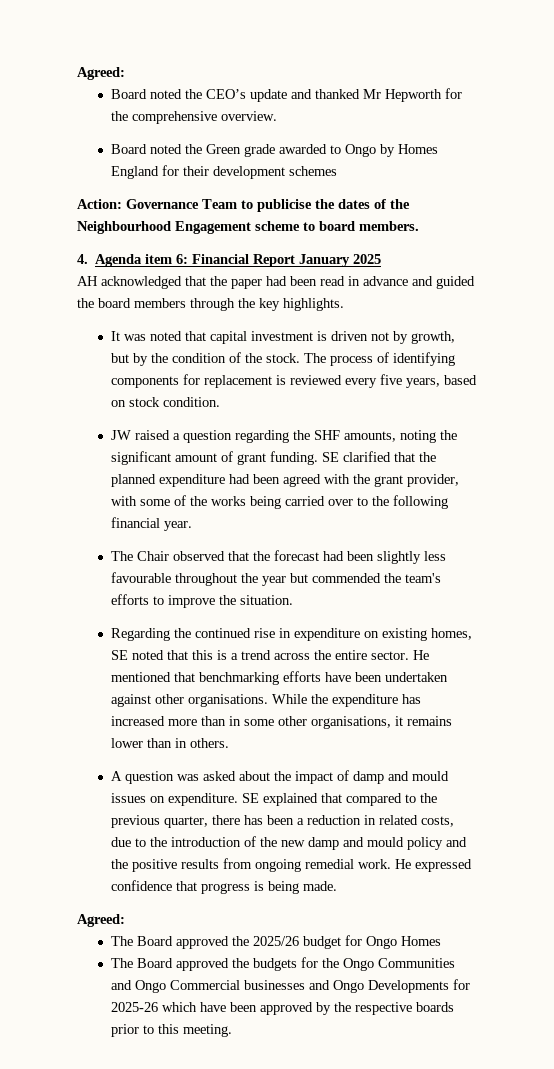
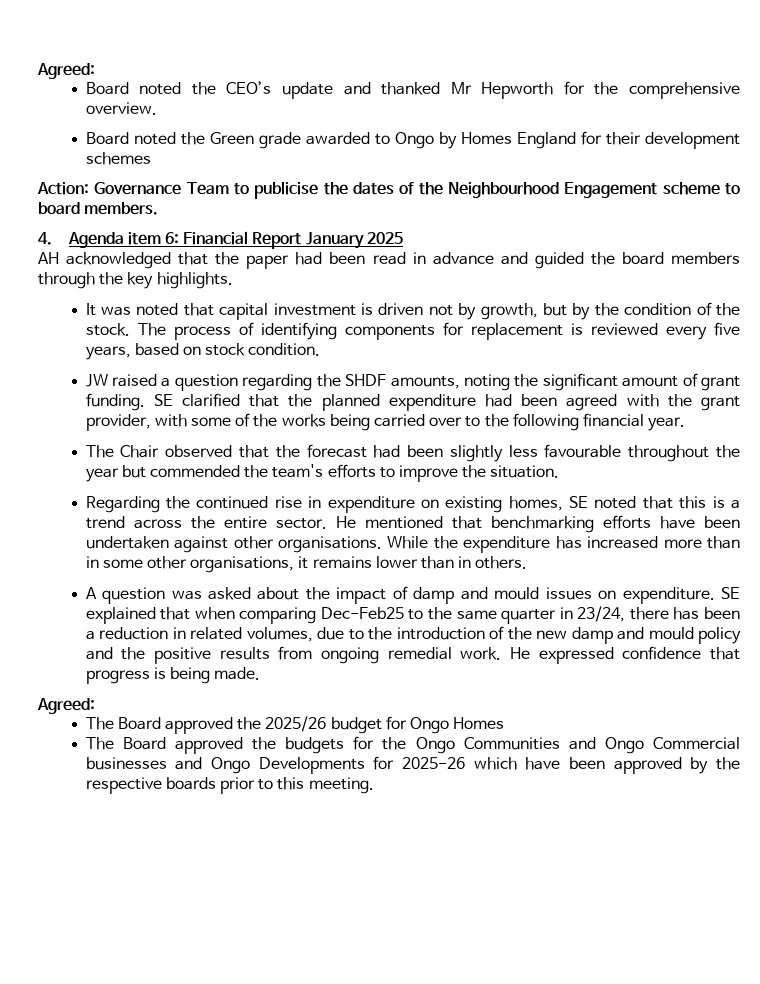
- JW raised a question regarding the SHF amounts, noting the significant amount of grant funding.
+ JW raised a question regarding the SHDF amounts, noting the significant amount of grant funding.
- SE explained that compared to the previous quarter, there has been a reduction in related costs, due to the introduction of the new damp and mould policy and the positive results from ongoing remedial work.
+ SE explained that when comparing Dec-Feb25 to the same quarter in 23/24, there has been a reduction in related volumes, due to the introduction of the new damp and mould policy and the positive results from ongoing remedial work.

